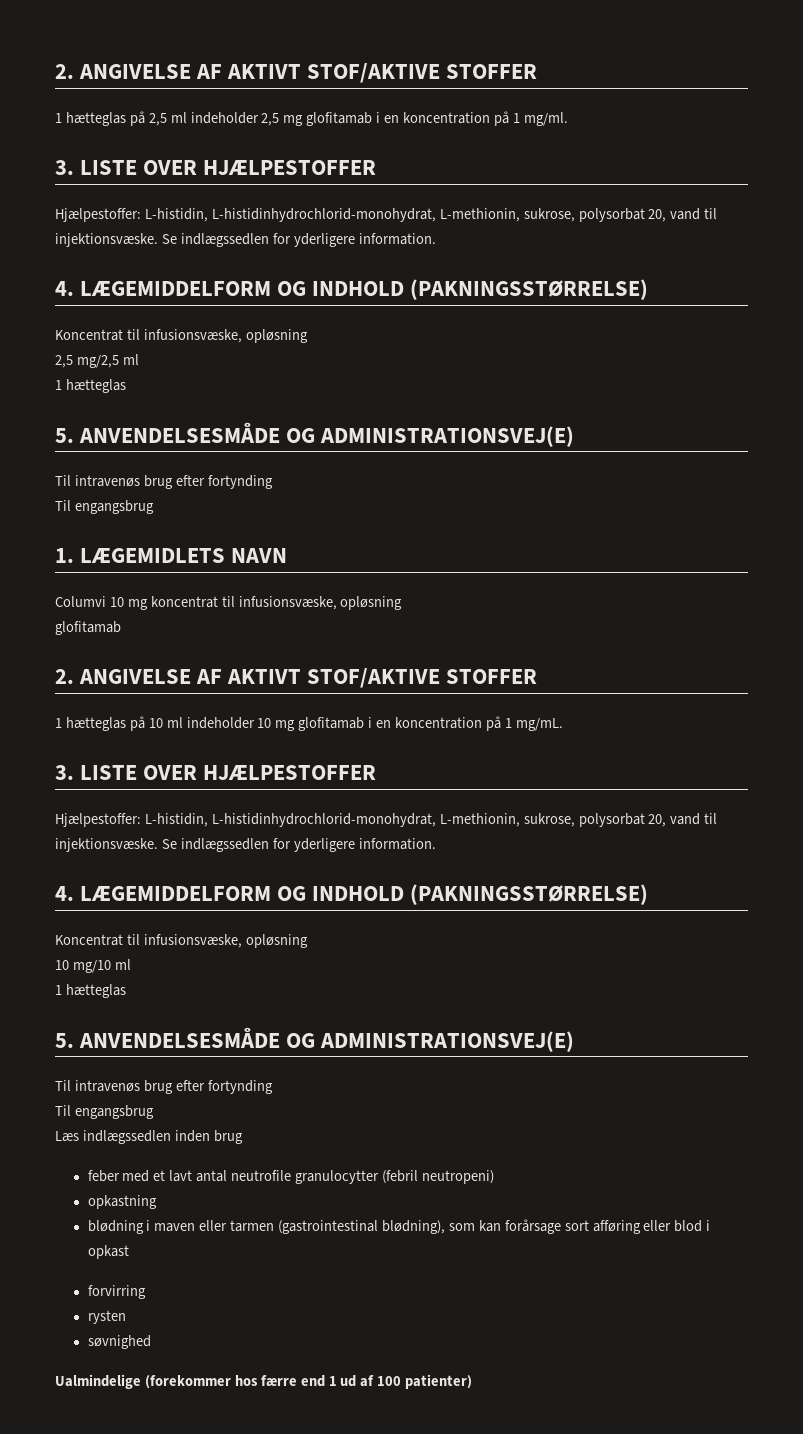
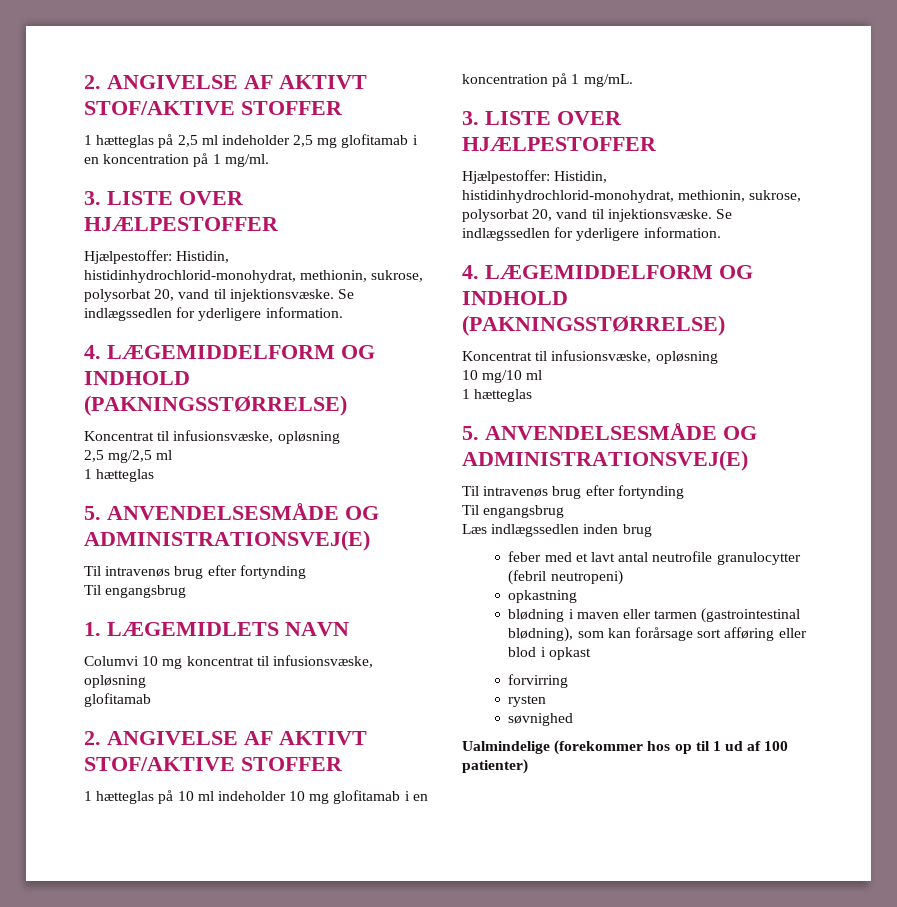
  1 hætteglas på 2,5 ml indeholder 2,5 mg glofitamab i en koncentration på 1 mg/ml.
  3. LISTE OVER HJÆLPESTOFFER
- Hjælpestoffer: L-histidin, L-histidinhydrochlorid-monohydrat, L-methionin, sukrose, polysorbat 20, vand til injektionsvæske.
+ Hjælpestoffer: Histidin, histidinhydrochlorid-monohydrat, methionin, sukrose, polysorbat 20, vand til injektionsvæske.
  1 hætteglas på 10 ml indeholder 10 mg glofitamab i en koncentration på 1 mg/mL.
  3. LISTE OVER HJÆLPESTOFFER
- Hjælpestoffer: L-histidin, L-histidinhydrochlorid-monohydrat, L-methionin, sukrose, polysorbat 20, vand til injektionsvæske.
+ Hjælpestoffer: Histidin, histidinhydrochlorid-monohydrat, methionin, sukrose, polysorbat 20, vand til injektionsvæske.
- Ualmindelige (forekommer hos færre end 1 ud af 100 patienter)
+ Ualmindelige (forekommer hos op til 1 ud af 100 patienter)

